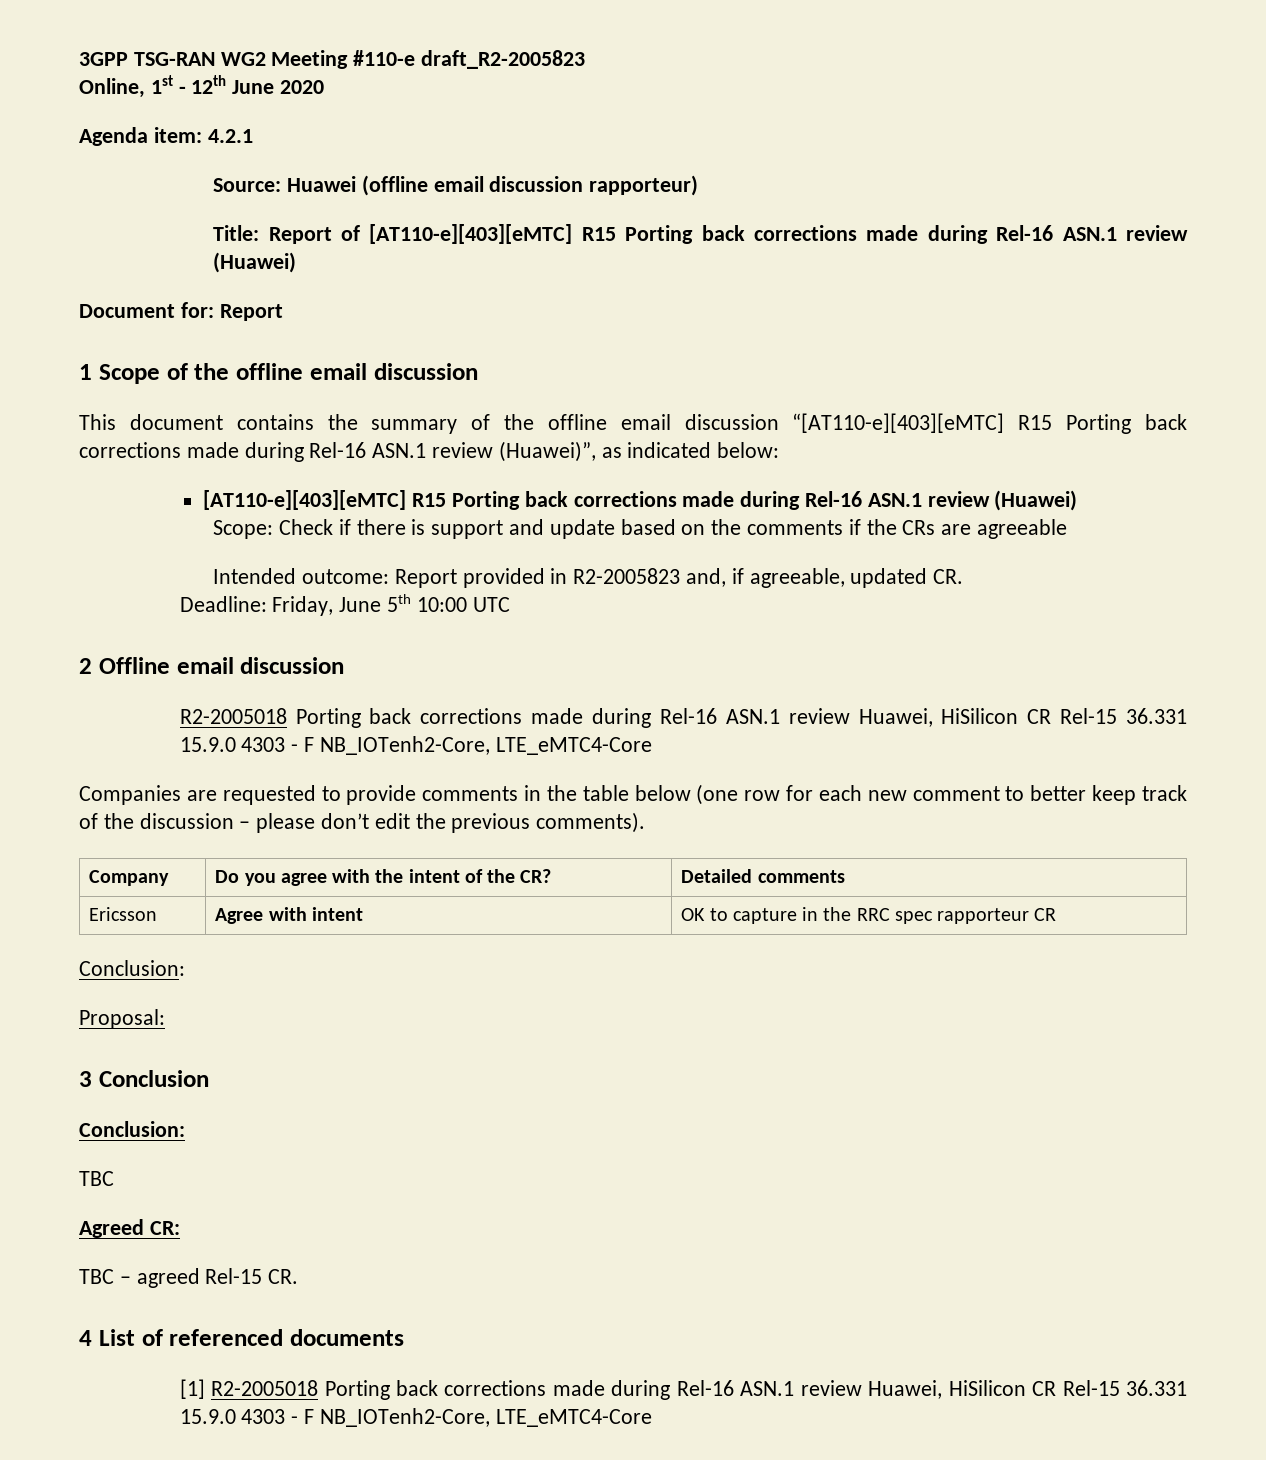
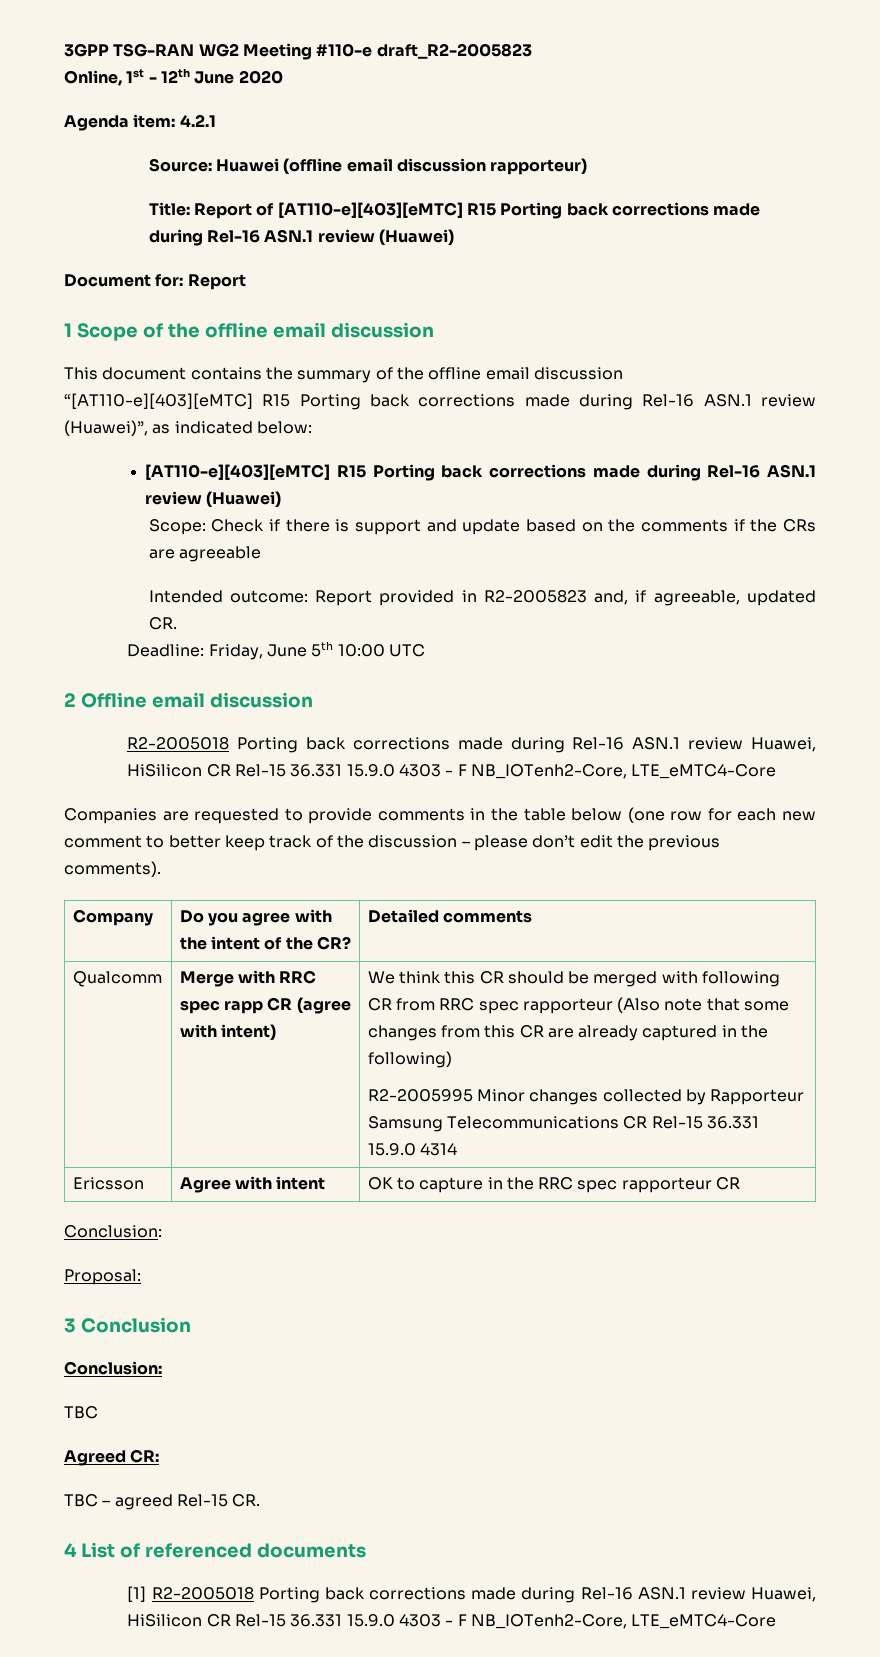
+ Qualcomm | Merge with RRC spec rapp CR (agree with intent) | We think this CR should be merged with following CR from RRC spec rapporteur (Also note that some changes from this CR are already captured in the following)
+ R2-2005995 Minor changes collected by Rapporteur Samsung Telecommunications CR Rel-15 36.331 15.9.0 4314

